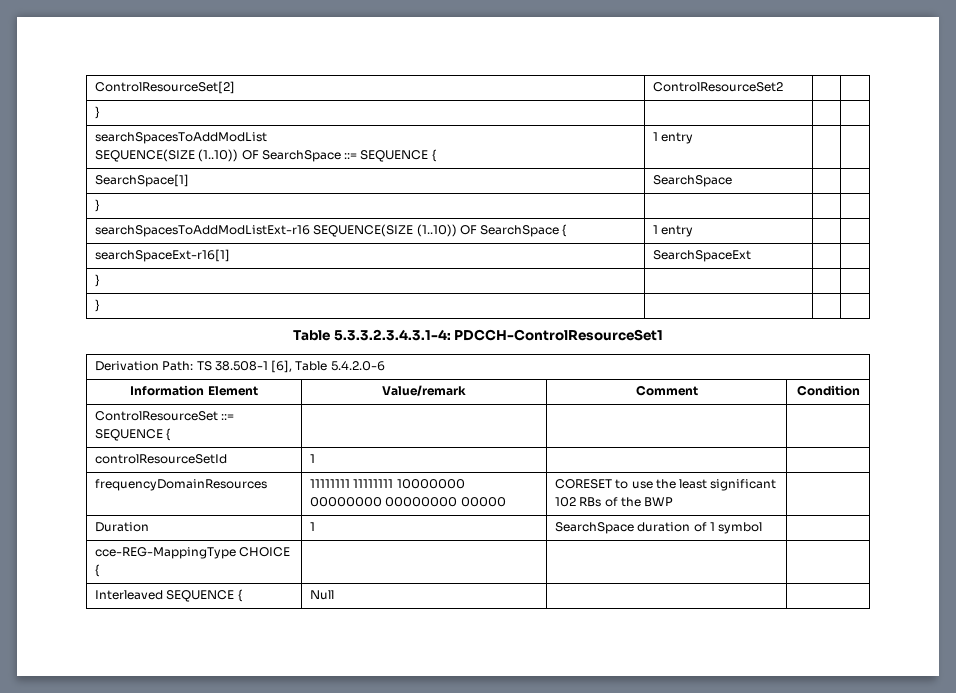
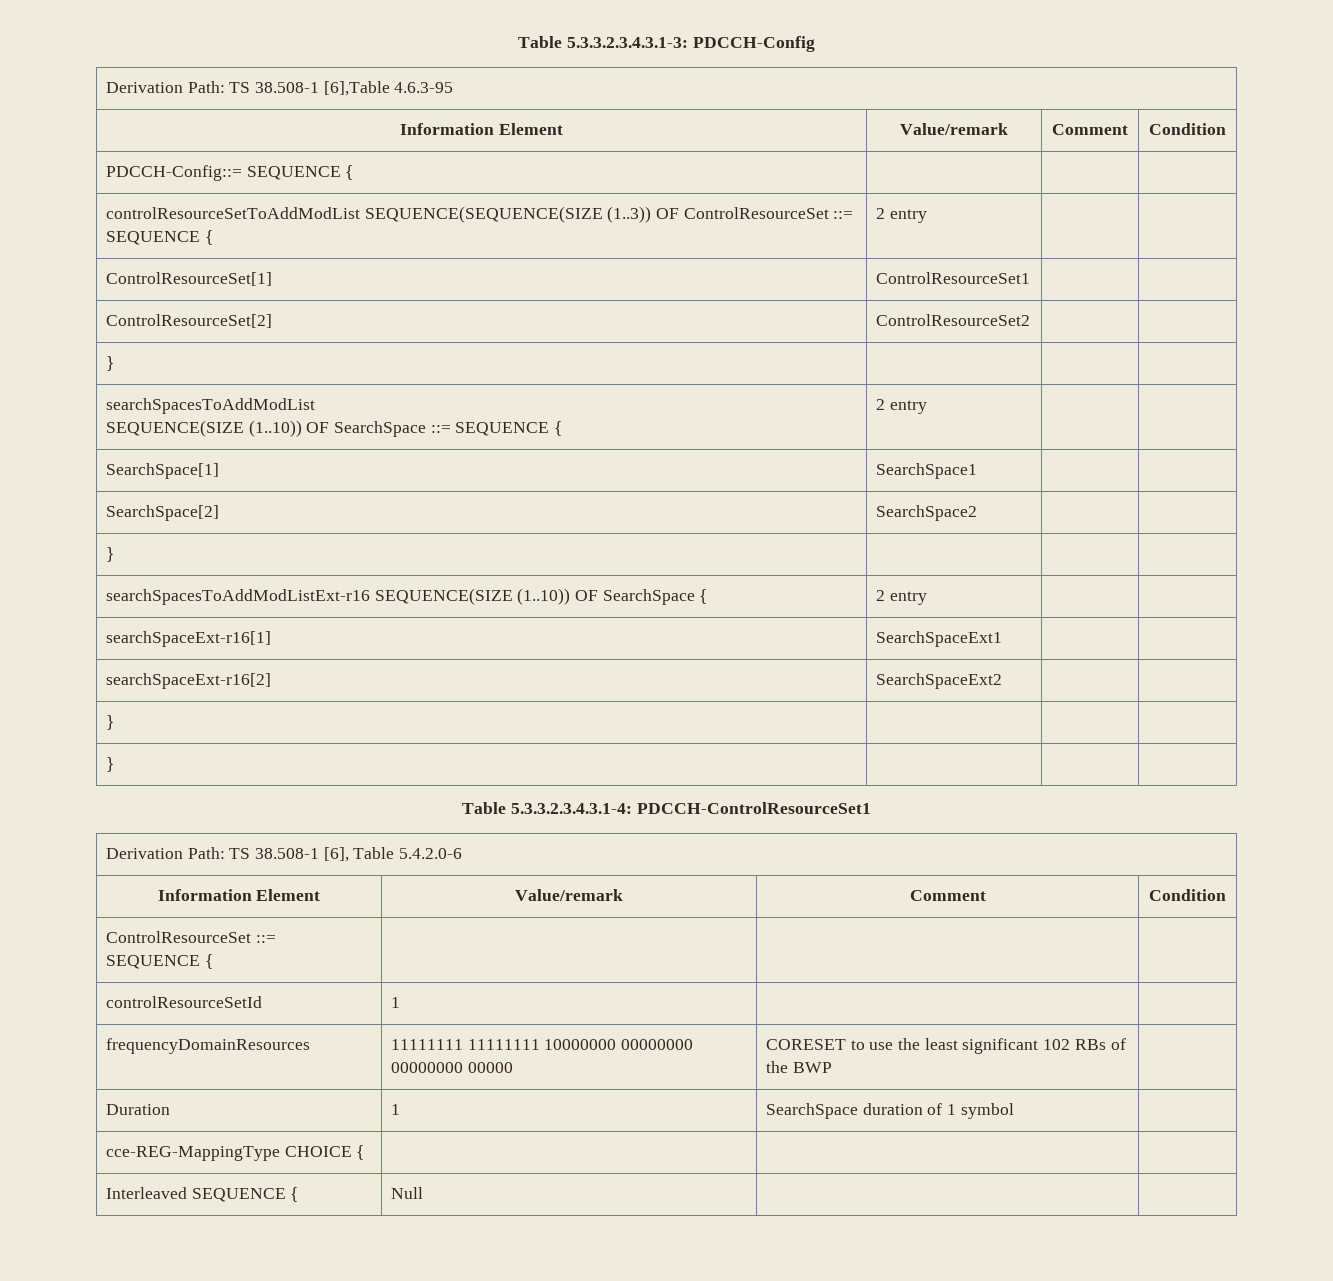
+ Table 5.3.3.2.3.4.3.1-3: PDCCH-Config
+ Derivation Path: TS 38.508-1 [6],Table 4.6.3-95
+ Information Element | Value/remark | Comment | Condition
+ PDCCH-Config::= SEQUENCE { | | |
+ controlResourceSetToAddModList SEQUENCE(SEQUENCE(SIZE (1..3)) OF ControlResourceSet ::= SEQUENCE { | 2 entry | |
+ ControlResourceSet[1] | ControlResourceSet1 | |
  searchSpacesToAddModList
- SEQUENCE(SIZE (1..10)) OF SearchSpace ::= SEQUENCE { | 1 entry | |
+ SEQUENCE(SIZE (1..10)) OF SearchSpace ::= SEQUENCE { | 2 entry | |
- SearchSpace[1] | SearchSpace | |
+ SearchSpace[1] | SearchSpace1 | |
+ SearchSpace[2] | SearchSpace2 | |
- searchSpacesToAddModListExt-r16 SEQUENCE(SIZE (1..10)) OF SearchSpace { | 1 entry | |
+ searchSpacesToAddModListExt-r16 SEQUENCE(SIZE (1..10)) OF SearchSpace { | 2 entry | |
- searchSpaceExt-r16[1] | SearchSpaceExt | |
+ searchSpaceExt-r16[1] | SearchSpaceExt1 | |
+ searchSpaceExt-r16[2] | SearchSpaceExt2 | |

